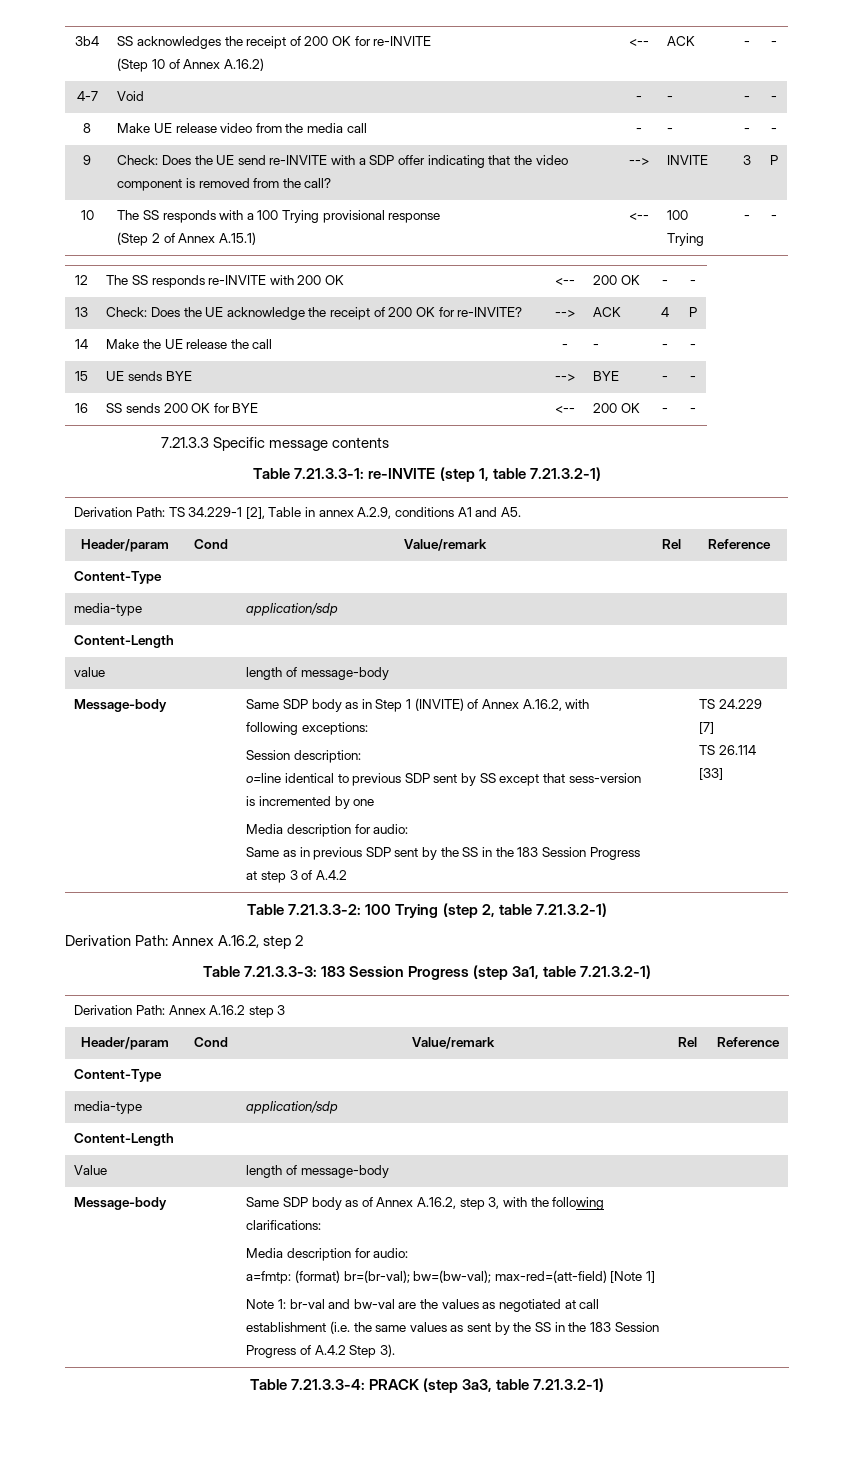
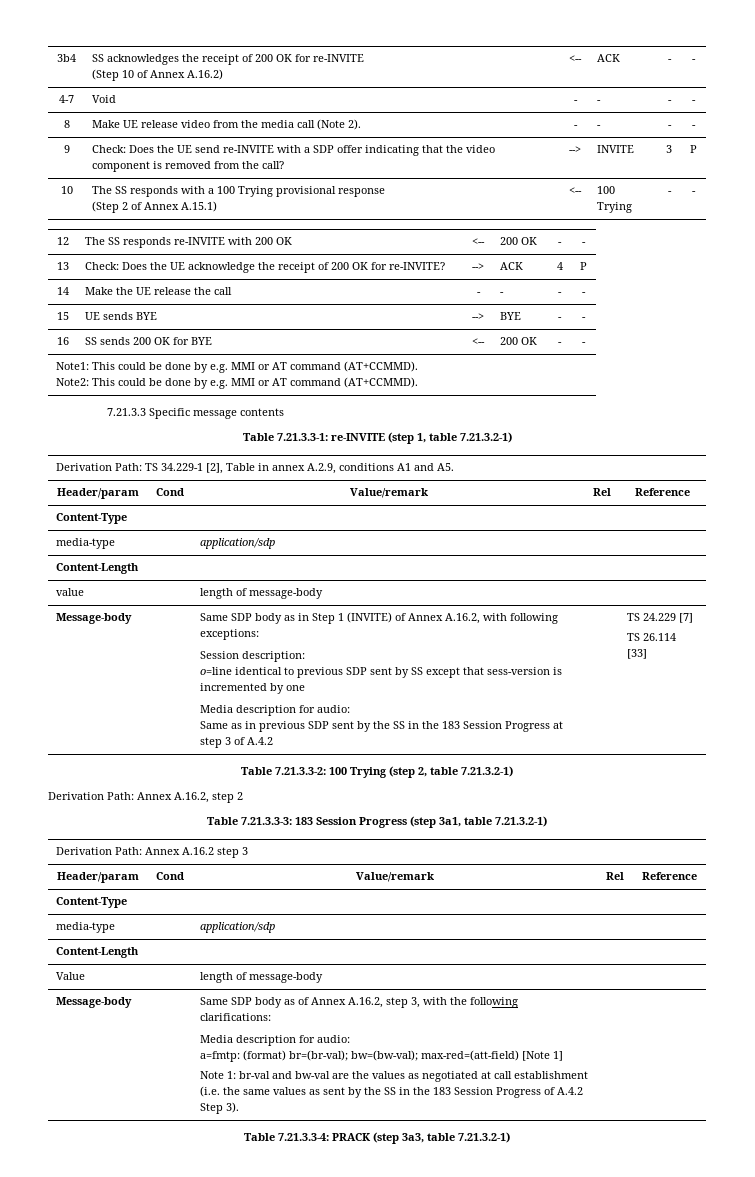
- 8 | Make UE release video from the media call | - | - | - | -
+ 8 | Make UE release video from the media call (Note 2). | - | - | - | -
+ Note1: This could be done by e.g. MMI or AT command (AT+CCMMD).
+ Note2: This could be done by e.g. MMI or AT command (AT+CCMMD).

